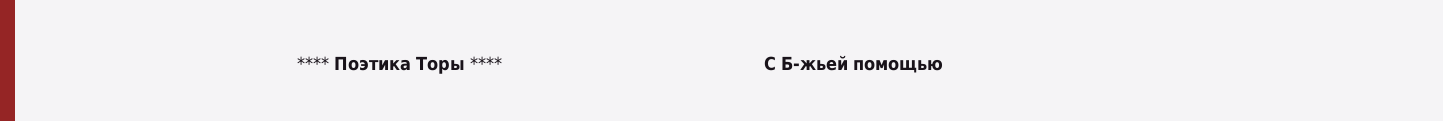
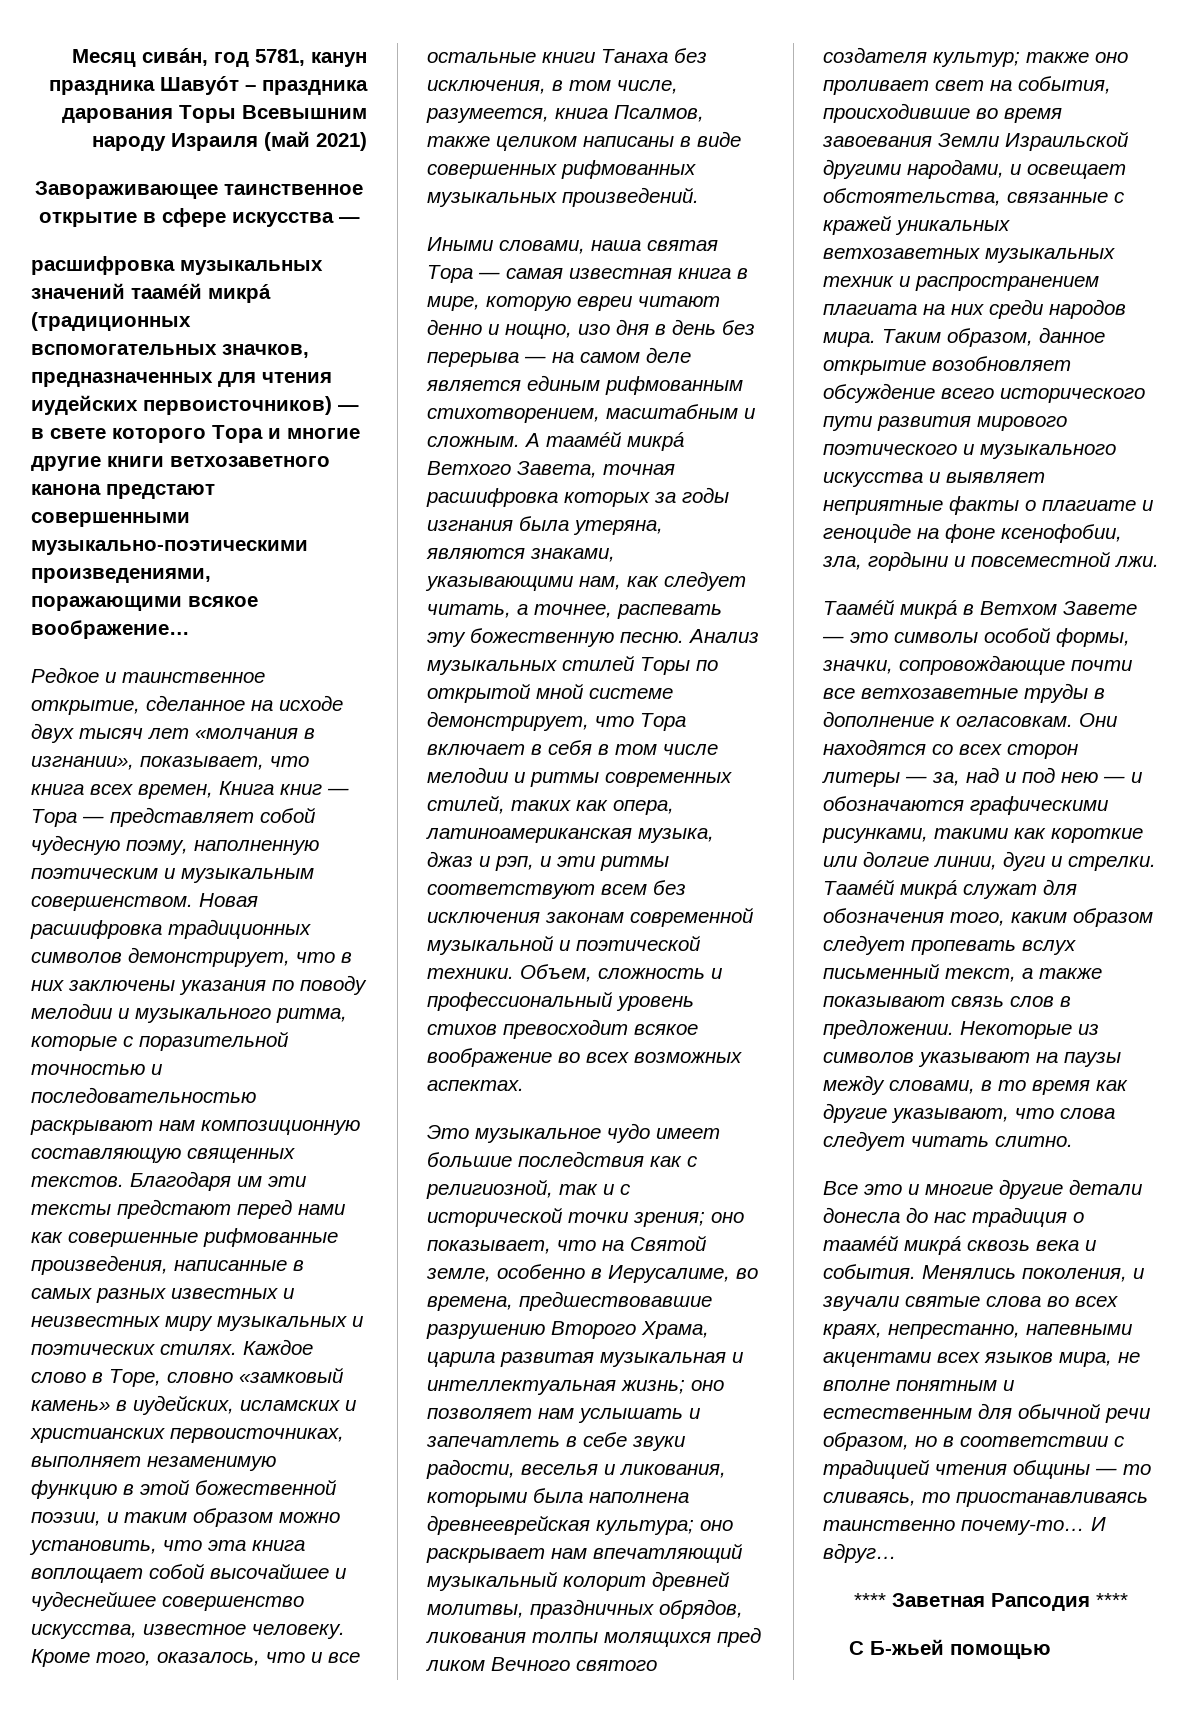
- **** Поэтика Торы ****
+ Месяц сивáн, год 5781, канун праздника Шавуóт – праздника дарования Торы Всевышним народу Израиля (май 2021)
+ Завораживающее таинственное открытие в сфере искусства —
+ расшифровка музыкальных значений таамéй микрá (традиционных вспомогательных значков, предназначенных для чтения иудейских первоисточников) — в свете которого Тора и многие другие книги ветхозаветного канона предстают совершенными музыкально-поэтическими произведениями, поражающими всякое воображение…
+ Редкое и таинственное открытие, сделанное на исходе двух тысяч лет «молчания в изгнании», показывает, что книга всех времен, Книга книг — Тора — представляет собой чудесную поэму, наполненную поэтическим и музыкальным совершенством. Новая расшифровка традиционных символов демонстрирует, что в них заключены указания по поводу мелодии и музыкального ритма, которые с поразительной точностью и последовательностью раскрывают нам композиционную составляющую священных текстов. Благодаря им эти тексты предстают перед нами как совершенные рифмованные произведения, написанные в самых разных известных и неизвестных миру музыкальных и поэтических стилях. Каждое слово в Торе, словно «замковый камень» в иудейских, исламских и христианских первоисточниках, выполняет незаменимую функцию в этой божественной поэзии, и таким образом можно установить, что эта книга воплощает собой высочайшее и чудеснейшее совершенство искусства, известное человеку. Кроме того, оказалось, что и все остальные книги Танаха без исключения, в том числе, разумеется, книга Псалмов, также целиком написаны в виде совершенных рифмованных музыкальных произведений.
+ Иными словами, наша святая Тора — самая известная книга в мире, которую евреи читают денно и нощно, изо дня в день без перерыва — на самом деле является единым рифмованным стихотворением, масштабным и сложным. А таамéй микрá Ветхого Завета, точная расшифровка которых за годы изгнания былa утеряна, являются знаками, указывающими нам, как следует читать, а точнее, распевать эту божественную песню. Анализ музыкальных стилей Торы по открытой мной системе демонстрирует, что Тора включает в себя в том числе мелодии и ритмы современных стилей, таких как опера, латиноамериканская музыка, джаз и рэп, и эти ритмы соответствуют всем без исключения законам современной музыкальной и поэтической техники. Объем, сложность и профессиональный уровень стихов превосходит всякое воображение во всех возможных аспектах.
+ Это музыкальное чудо имеет большие последствия как с религиозной, так и с исторической точки зрения; оно показывает, что на Cвятой земле, особенно в Иерусалиме, во времена, предшествовавшие разрушению Второго Храма, царила развитая музыкальная и интеллектуальная жизнь; оно позволяет нам услышать и запечатлеть в себе звуки радости, веселья и ликования, которыми была наполнена древнееврейская культура; оно раскрывает нам впечатляющий музыкальный колорит древней молитвы, праздничных обрядов, ликования толпы молящихся пред ликом Вечного святого создателя культур; также оно проливает свет на события, происходившие во время завоевания Земли Израильской другими народами, и освещает обстоятельства, связанные с кражей уникальных ветхозаветных музыкальных техник и распространением плагиата на них среди народов мира. Таким образом, данное открытие возобновляет обсуждение всего исторического пути развития мирового поэтического и музыкального искусства и выявляет неприятные факты о плагиате и геноциде на фоне ксенофобии, зла, гордыни и повсеместной лжи.
+ Таамéй микрá в Ветхом Завете — это символы особой формы, значки, сопровождающие почти все ветхозаветные труды в дополнение к огласовкам. Они находятся со всех сторон литеры — за, над и под нею — и обозначаются графическими рисунками, такими как короткие или долгие линии, дуги и стрелки. Таамéй микрá служат для обозначения того, каким образом следует пропевать вслух письменный текст, а также показывают связь слов в предложении. Некоторые из символов указывают на паузы между словами, в то время как другие указывают, что слова следует читать слитно.
+ Все это и многие другие детали донесла до нас традиция о таамéй микрá сквозь века и события. Менялись поколения, и звучали святые слова во всех краях, непрестанно, напевными акцентами всех языков мира, не вполне понятным и естественным для обычной речи образом, но в соответствии с традицией чтения общины — то сливаясь, то приостанавливаясь таинственно почему-то… И вдруг…
+ **** Заветная Рапсодия ****

